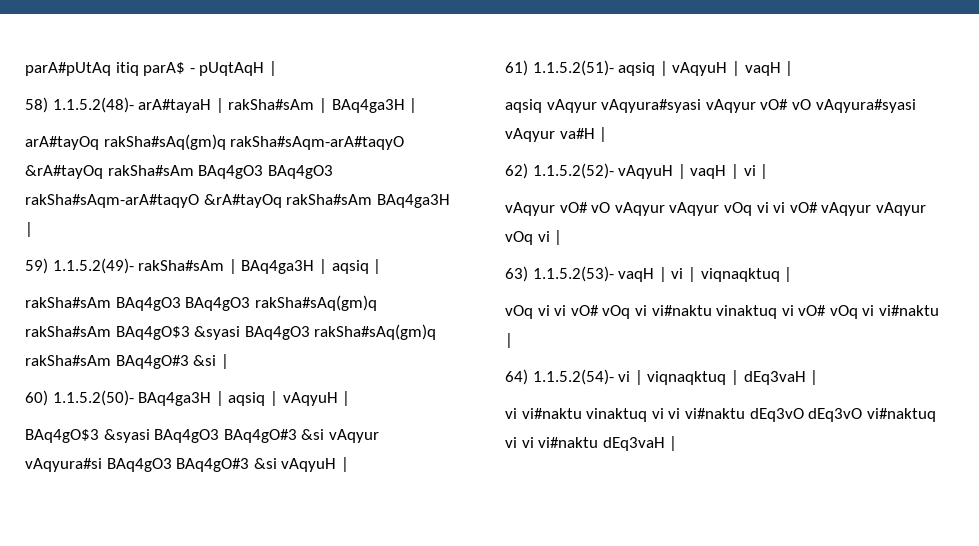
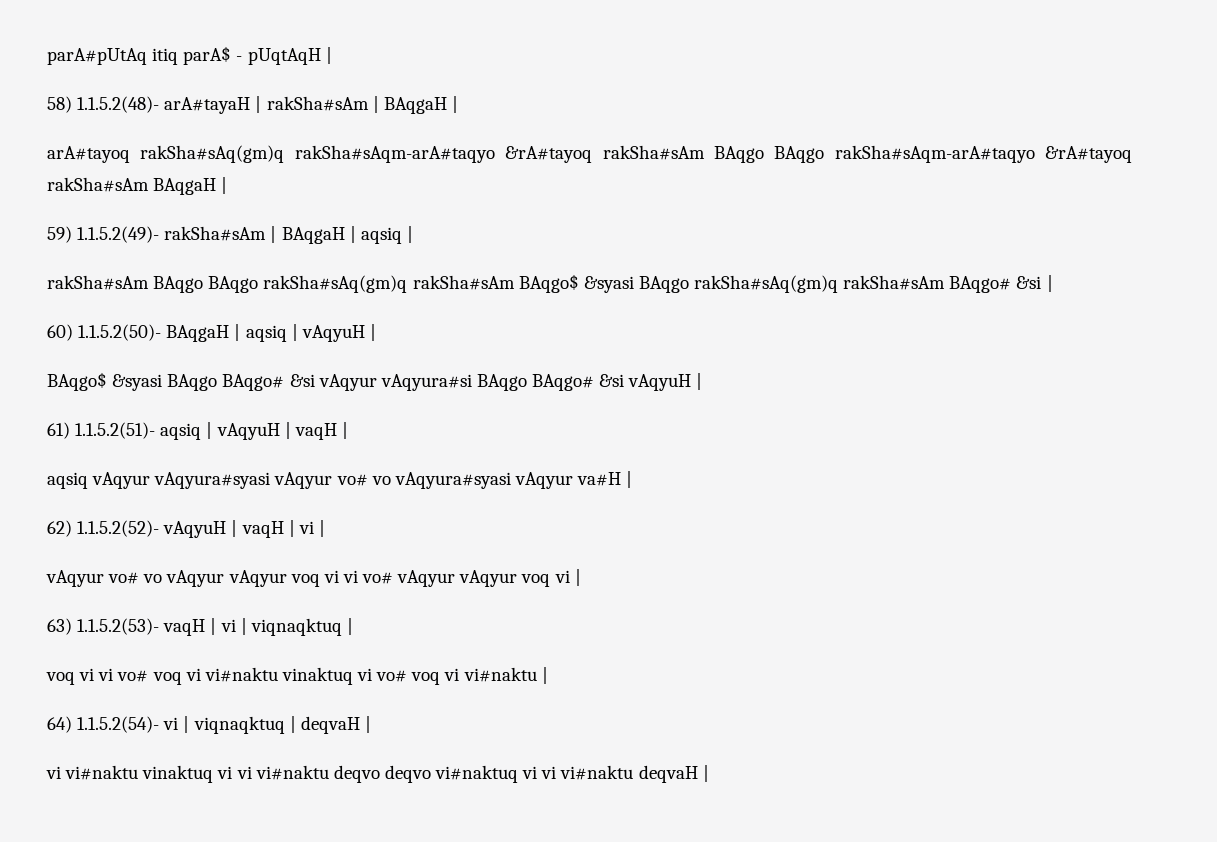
- 58) 1.1.5.2(48)- arA#tayaH | rakSha#sAm | BAq4ga3H |
- arA#tayOq rakSha#sAq(gm)q rakSha#sAqm-arA#taqyO &rA#tayOq rakSha#sAm BAq4gO3 BAq4gO3 rakSha#sAqm-arA#taqyO &rA#tayOq rakSha#sAm BAq4ga3H |
+ 58) 1.1.5.2(48)- arA#tayaH | rakSha#sAm | BAqgaH |
+ arA#tayoq rakSha#sAq(gm)q rakSha#sAqm-arA#taqyo &rA#tayoq rakSha#sAm BAqgo BAqgo rakSha#sAqm-arA#taqyo &rA#tayoq rakSha#sAm BAqgaH |
- 59) 1.1.5.2(49)- rakSha#sAm | BAq4ga3H | aqsiq |
+ 59) 1.1.5.2(49)- rakSha#sAm | BAqgaH | aqsiq |
- rakSha#sAm BAq4gO3 BAq4gO3 rakSha#sAq(gm)q rakSha#sAm BAq4gO$3 &syasi BAq4gO3 rakSha#sAq(gm)q rakSha#sAm BAq4gO#3 &si |
+ rakSha#sAm BAqgo BAqgo rakSha#sAq(gm)q rakSha#sAm BAqgo$ &syasi BAqgo rakSha#sAq(gm)q rakSha#sAm BAqgo# &si |
- 60) 1.1.5.2(50)- BAq4ga3H | aqsiq | vAqyuH |
+ 60) 1.1.5.2(50)- BAqgaH | aqsiq | vAqyuH |
- BAq4gO$3 &syasi BAq4gO3 BAq4gO#3 &si vAqyur vAqyura#si BAq4gO3 BAq4gO#3 &si vAqyuH |
+ BAqgo$ &syasi BAqgo BAqgo# &si vAqyur vAqyura#si BAqgo BAqgo# &si vAqyuH |
- aqsiq vAqyur vAqyura#syasi vAqyur vO# vO vAqyura#syasi vAqyur va#H |
+ aqsiq vAqyur vAqyura#syasi vAqyur vo# vo vAqyura#syasi vAqyur va#H |
- vAqyur vO# vO vAqyur vAqyur vOq vi vi vO# vAqyur vAqyur vOq vi |
+ vAqyur vo# vo vAqyur vAqyur voq vi vi vo# vAqyur vAqyur voq vi |
- vOq vi vi vO# vOq vi vi#naktu vinaktuq vi vO# vOq vi vi#naktu |
+ voq vi vi vo# voq vi vi#naktu vinaktuq vi vo# voq vi vi#naktu |
- 64) 1.1.5.2(54)- vi | viqnaqktuq | dEq3vaH |
+ 64) 1.1.5.2(54)- vi | viqnaqktuq | deqvaH |
- vi vi#naktu vinaktuq vi vi vi#naktu dEq3vO dEq3vO vi#naktuq vi vi vi#naktu dEq3vaH |
+ vi vi#naktu vinaktuq vi vi vi#naktu deqvo deqvo vi#naktuq vi vi vi#naktu deqvaH |

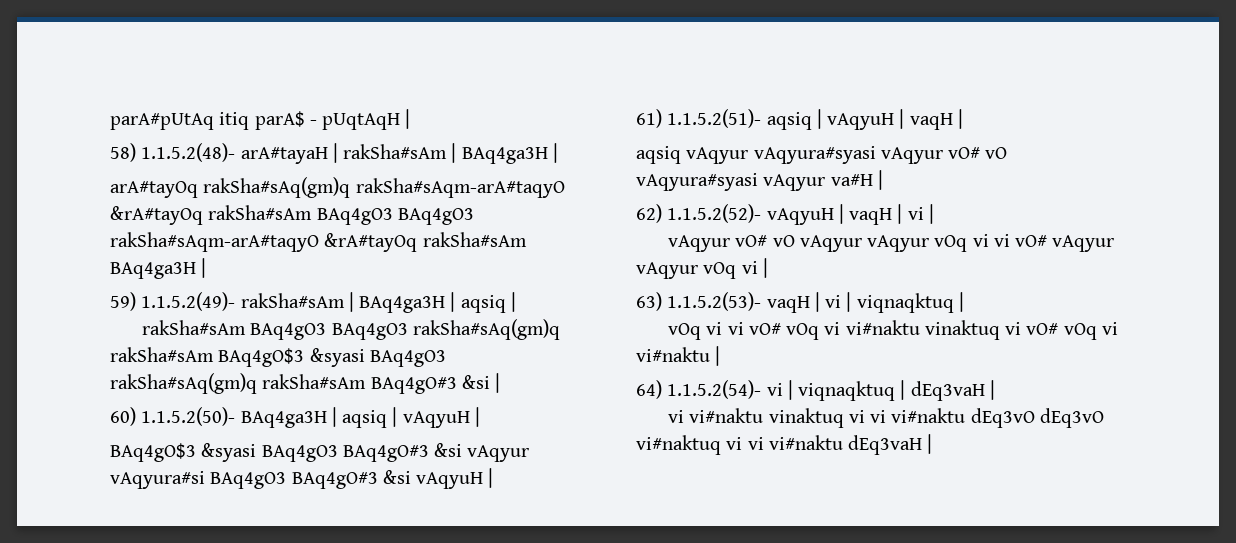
- 58) 1.1.5.2(48)- arA#tayaH | rakSha#sAm | BAqgaH |
- arA#tayoq rakSha#sAq(gm)q rakSha#sAqm-arA#taqyo &rA#tayoq rakSha#sAm BAqgo BAqgo rakSha#sAqm-arA#taqyo &rA#tayoq rakSha#sAm BAqgaH |
+ 58) 1.1.5.2(48)- arA#tayaH | rakSha#sAm | BAq4ga3H |
+ arA#tayOq rakSha#sAq(gm)q rakSha#sAqm-arA#taqyO &rA#tayOq rakSha#sAm BAq4gO3 BAq4gO3 rakSha#sAqm-arA#taqyO &rA#tayOq rakSha#sAm BAq4ga3H |
- 59) 1.1.5.2(49)- rakSha#sAm | BAqgaH | aqsiq |
+ 59) 1.1.5.2(49)- rakSha#sAm | BAq4ga3H | aqsiq |
- rakSha#sAm BAqgo BAqgo rakSha#sAq(gm)q rakSha#sAm BAqgo$ &syasi BAqgo rakSha#sAq(gm)q rakSha#sAm BAqgo# &si |
+ rakSha#sAm BAq4gO3 BAq4gO3 rakSha#sAq(gm)q rakSha#sAm BAq4gO$3 &syasi BAq4gO3 rakSha#sAq(gm)q rakSha#sAm BAq4gO#3 &si |
- 60) 1.1.5.2(50)- BAqgaH | aqsiq | vAqyuH |
+ 60) 1.1.5.2(50)- BAq4ga3H | aqsiq | vAqyuH |
- BAqgo$ &syasi BAqgo BAqgo# &si vAqyur vAqyura#si BAqgo BAqgo# &si vAqyuH |
+ BAq4gO$3 &syasi BAq4gO3 BAq4gO#3 &si vAqyur vAqyura#si BAq4gO3 BAq4gO#3 &si vAqyuH |
- aqsiq vAqyur vAqyura#syasi vAqyur vo# vo vAqyura#syasi vAqyur va#H |
+ aqsiq vAqyur vAqyura#syasi vAqyur vO# vO vAqyura#syasi vAqyur va#H |
- vAqyur vo# vo vAqyur vAqyur voq vi vi vo# vAqyur vAqyur voq vi |
+ vAqyur vO# vO vAqyur vAqyur vOq vi vi vO# vAqyur vAqyur vOq vi |
- voq vi vi vo# voq vi vi#naktu vinaktuq vi vo# voq vi vi#naktu |
+ vOq vi vi vO# vOq vi vi#naktu vinaktuq vi vO# vOq vi vi#naktu |
- 64) 1.1.5.2(54)- vi | viqnaqktuq | deqvaH |
+ 64) 1.1.5.2(54)- vi | viqnaqktuq | dEq3vaH |
- vi vi#naktu vinaktuq vi vi vi#naktu deqvo deqvo vi#naktuq vi vi vi#naktu deqvaH |
+ vi vi#naktu vinaktuq vi vi vi#naktu dEq3vO dEq3vO vi#naktuq vi vi vi#naktu dEq3vaH |

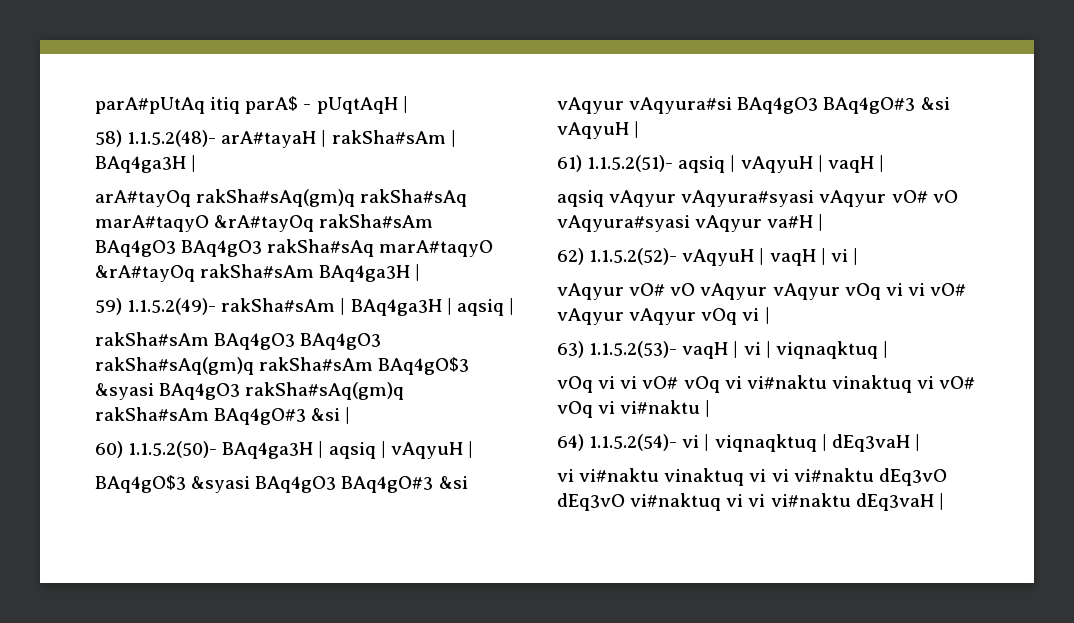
- arA#tayOq rakSha#sAq(gm)q rakSha#sAqm-arA#taqyO &rA#tayOq rakSha#sAm BAq4gO3 BAq4gO3 rakSha#sAqm-arA#taqyO &rA#tayOq rakSha#sAm BAq4ga3H |
+ arA#tayOq rakSha#sAq(gm)q rakSha#sAq marA#taqyO &rA#tayOq rakSha#sAm BAq4gO3 BAq4gO3 rakSha#sAq marA#taqyO &rA#tayOq rakSha#sAm BAq4ga3H |

